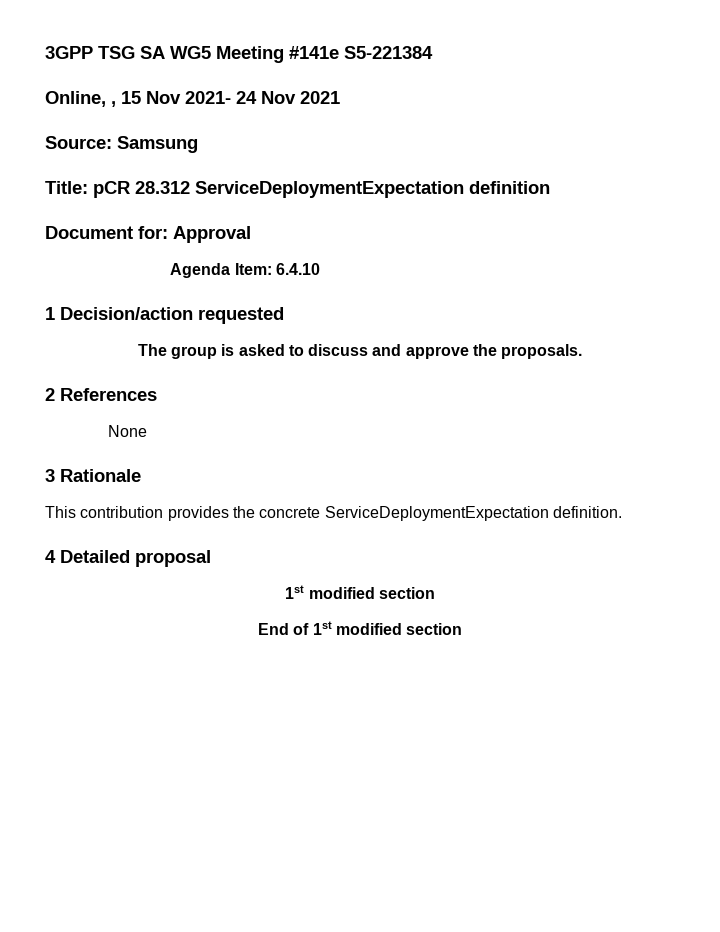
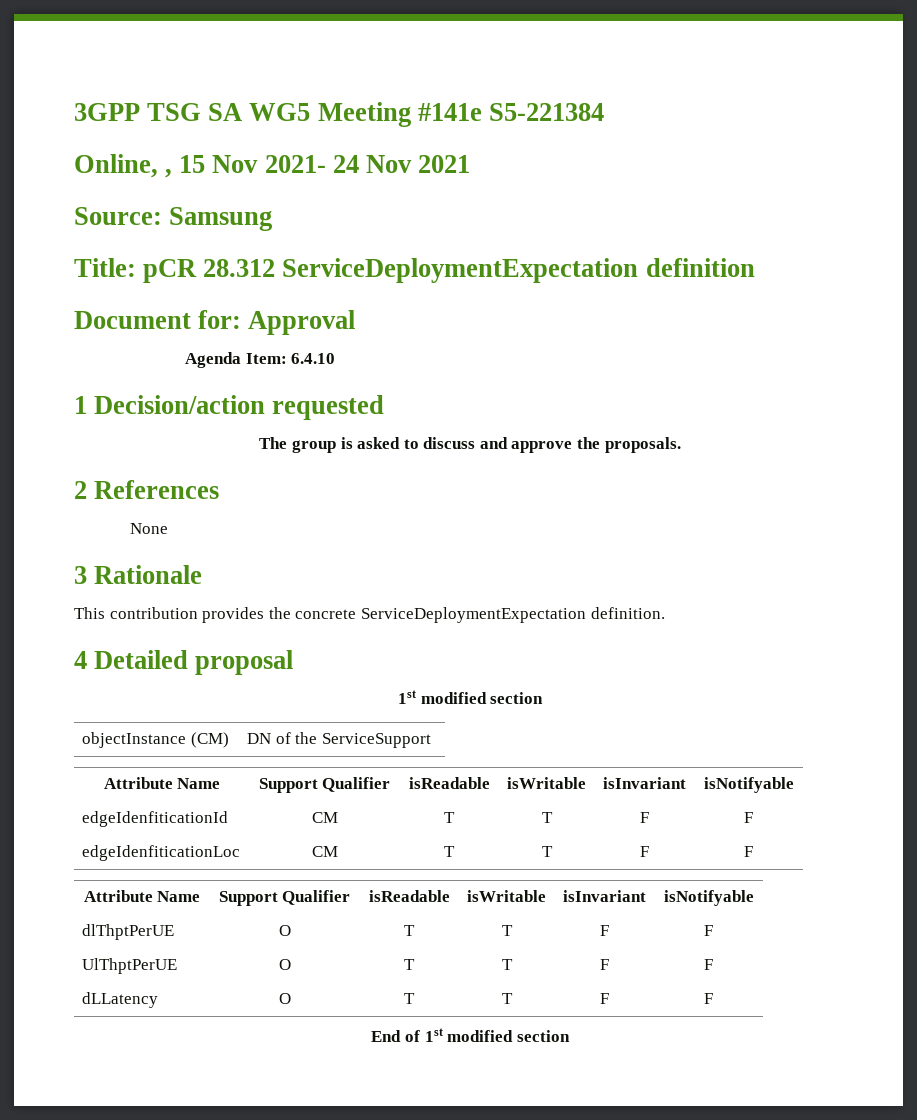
+ objectInstance (CM) | DN of the ServiceSupport
+ Attribute Name | Support Qualifier | isReadable | isWritable | isInvariant | isNotifyable
+ edgeIdenfiticationId | CM | T | T | F | F
+ edgeIdenfiticationLoc | CM | T | T | F | F
+ Attribute Name | Support Qualifier | isReadable | isWritable | isInvariant | isNotifyable
+ dlThptPerUE | O | T | T | F | F
+ UlThptPerUE | O | T | T | F | F
+ dLLatency | O | T | T | F | F

